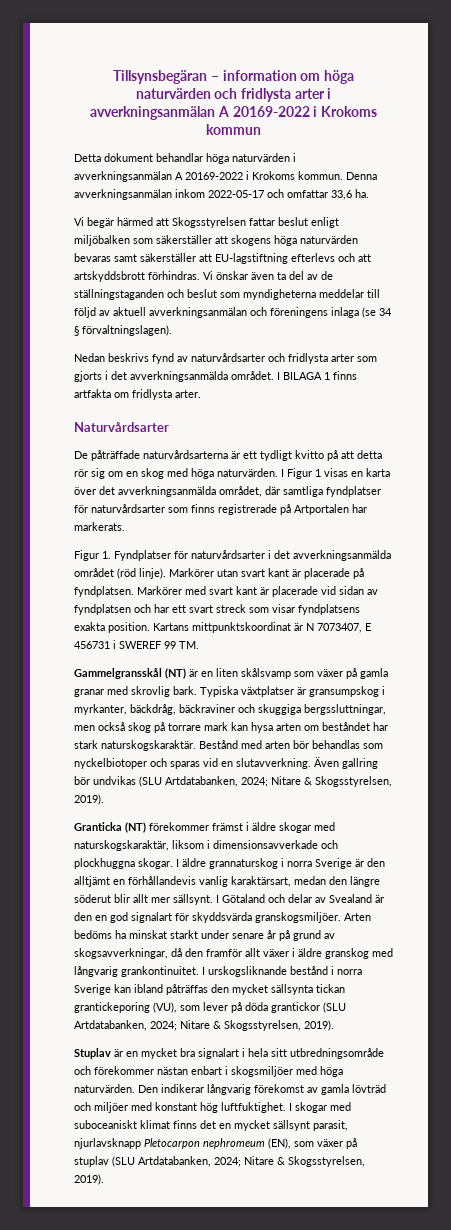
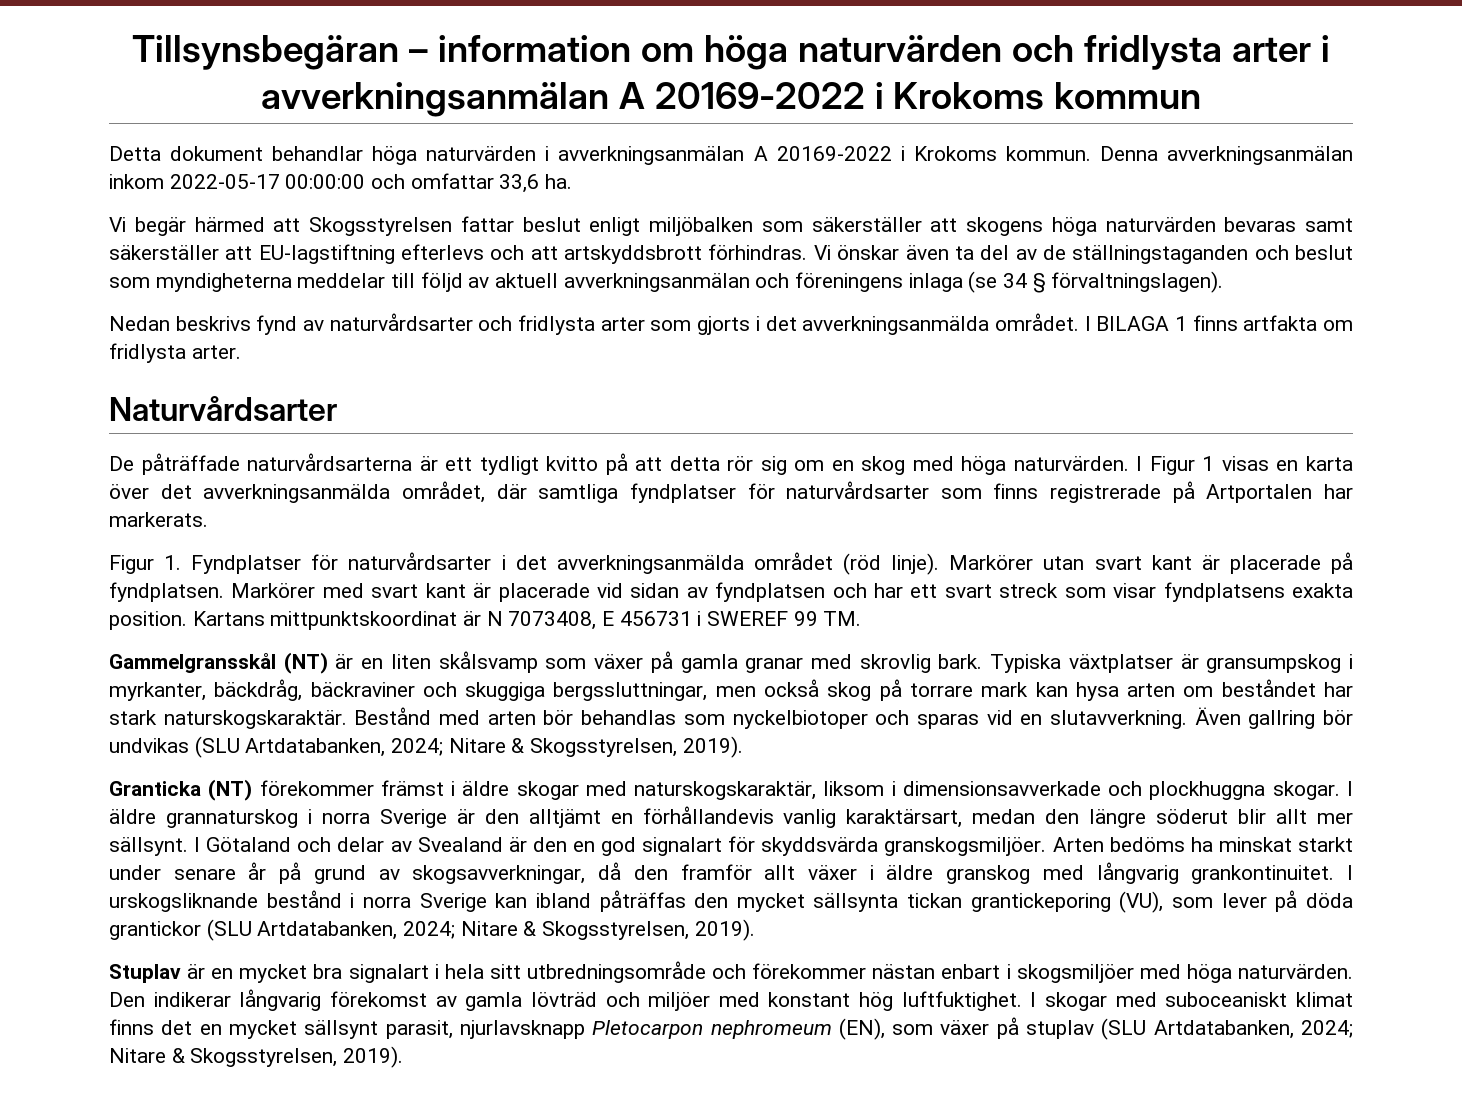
- Denna avverkningsanmälan inkom 2022-05-17 och omfattar 33,6 ha.
+ Denna avverkningsanmälan inkom 2022-05-17 00:00:00 och omfattar 33,6 ha.
- Kartans mittpunktskoordinat är N 7073407, E 456731 i SWEREF 99 TM.
+ Kartans mittpunktskoordinat är N 7073408, E 456731 i SWEREF 99 TM.

